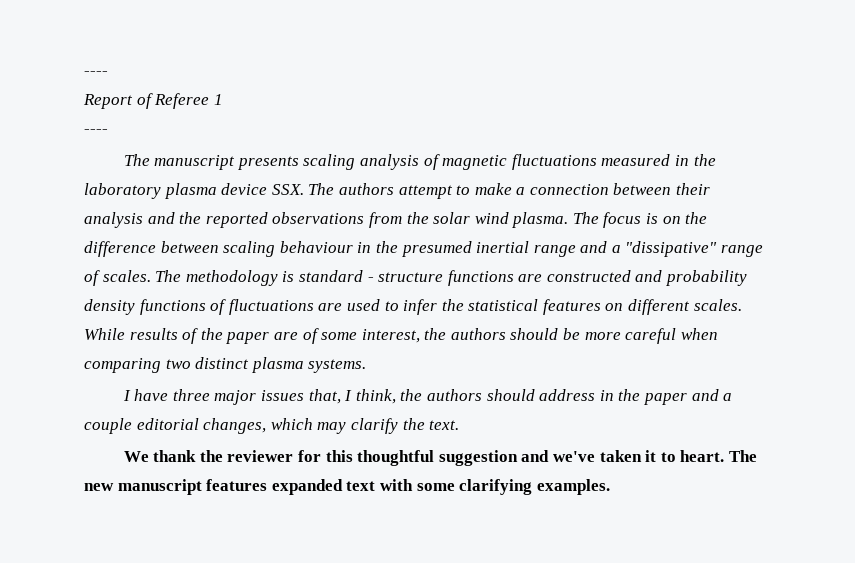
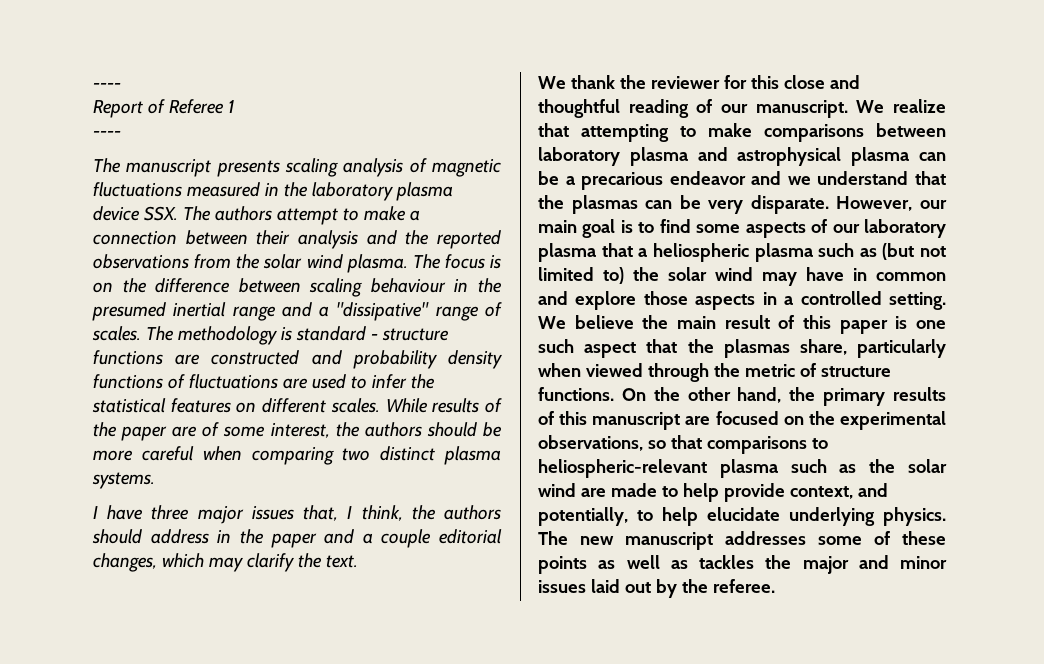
- We thank the reviewer for this thoughtful suggestion and we've taken it to heart. The new manuscript features expanded text with some clarifying examples.
+ We thank the reviewer for this close and thoughtful reading of our manuscript. We realize that attempting to make comparisons between laboratory plasma and astrophysical plasma can be a precarious endeavor and we understand that the plasmas can be very disparate. However, our main goal is to find some aspects of our laboratory plasma that a heliospheric plasma such as (but not limited to) the solar wind may have in common and explore those aspects in a controlled setting. We believe the main result of this paper is one such aspect that the plasmas share, particularly when viewed through the metric of structure functions. On the other hand, the primary results of this manuscript are focused on the experimental observations, so that comparisons to heliospheric-relevant plasma such as the solar wind are made to help provide context, and potentially, to help elucidate underlying physics. The new manuscript addresses some of these points as well as tackles the major and minor issues laid out by the referee.

